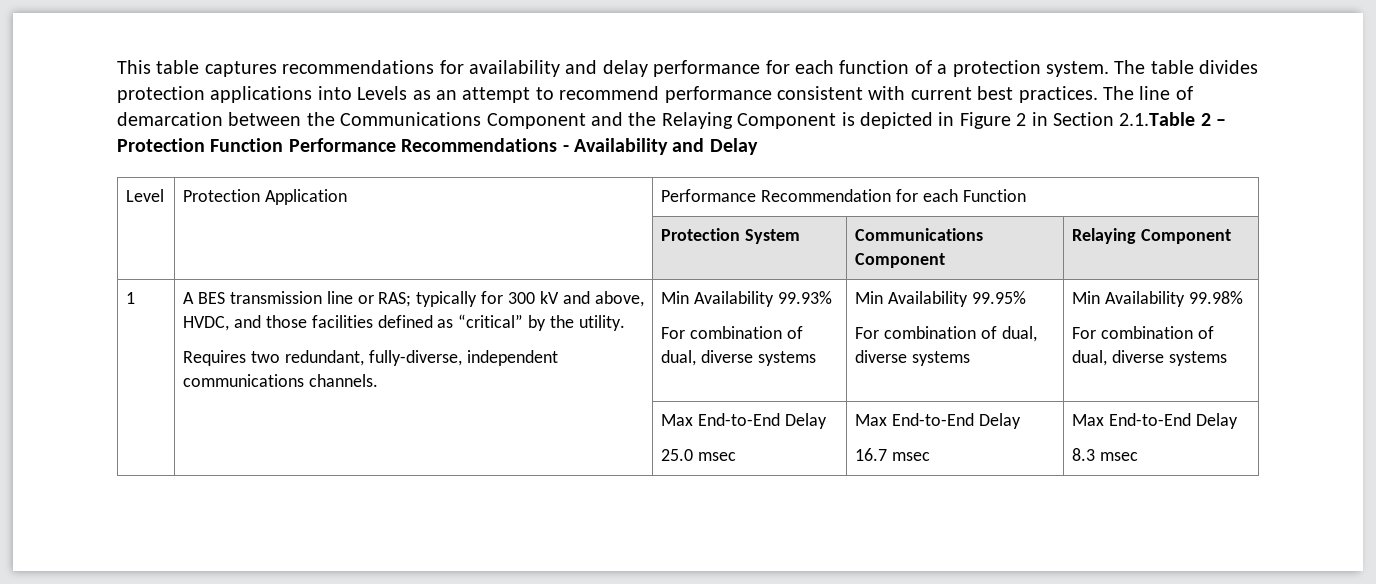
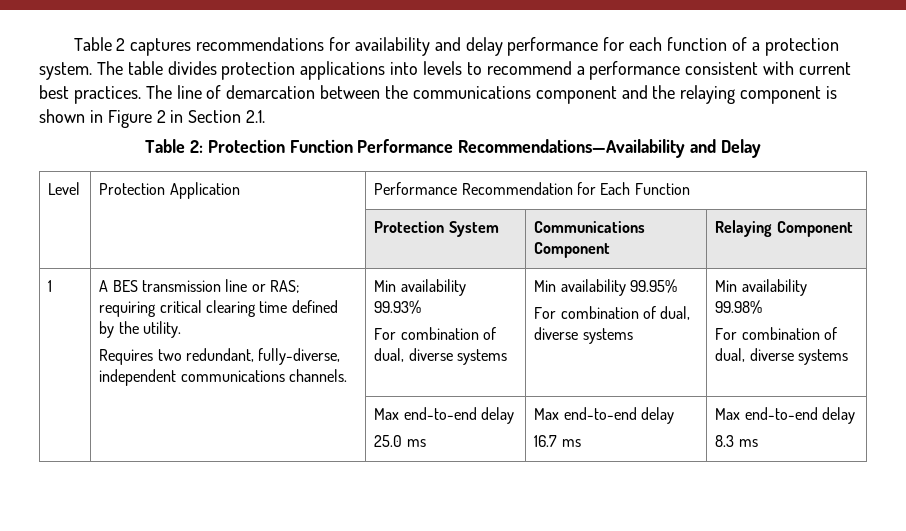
- This table captures recommendations for availability and delay performance for each function of a protection system.
+ Table 2 captures recommendations for availability and delay performance for each function of a protection system.
- The table divides protection applications into Levels as an attempt to recommend performance consistent with current best practices.
+ The table divides protection applications into levels to recommend a performance consistent with current best practices.
- The line of demarcation between the Communications Component and the Relaying Component is depicted in Figure 2 in Section 2.1.Table 2 – Protection Function Performance Recommendations - Availability and Delay
+ The line of demarcation between the communications component and the relaying component is shown in Figure 2 in Section 2.1.
+ Table 2: Protection Function Performance Recommendations—Availability and Delay
- Level | Protection Application | Performance Recommendation for each Function
+ Level | Protection Application | Performance Recommendation for Each Function
- A BES transmission line or RAS; typically for 300 kV and above, HVDC, and those facilities defined as “critical” by the utility.
+ A BES transmission line or RAS; requiring critical clearing time defined by the utility.
- Min Availability 99.93%
+ Min availability 99.93%
- Min Availability 99.95%
+ Min availability 99.95%
- Min Availability 99.98%
+ Min availability 99.98%
- | | Max End-to-End Delay
- 25.0 msec | Max End-to-End Delay
- 16.7 msec | Max End-to-End Delay
- 8.3 msec
+ | | Max end-to-end delay
+ 25.0 ms | Max end-to-end delay
+ 16.7 ms | Max end-to-end delay
+ 8.3 ms

